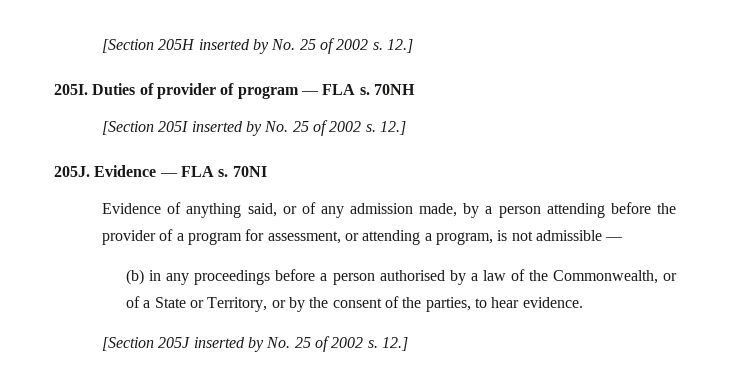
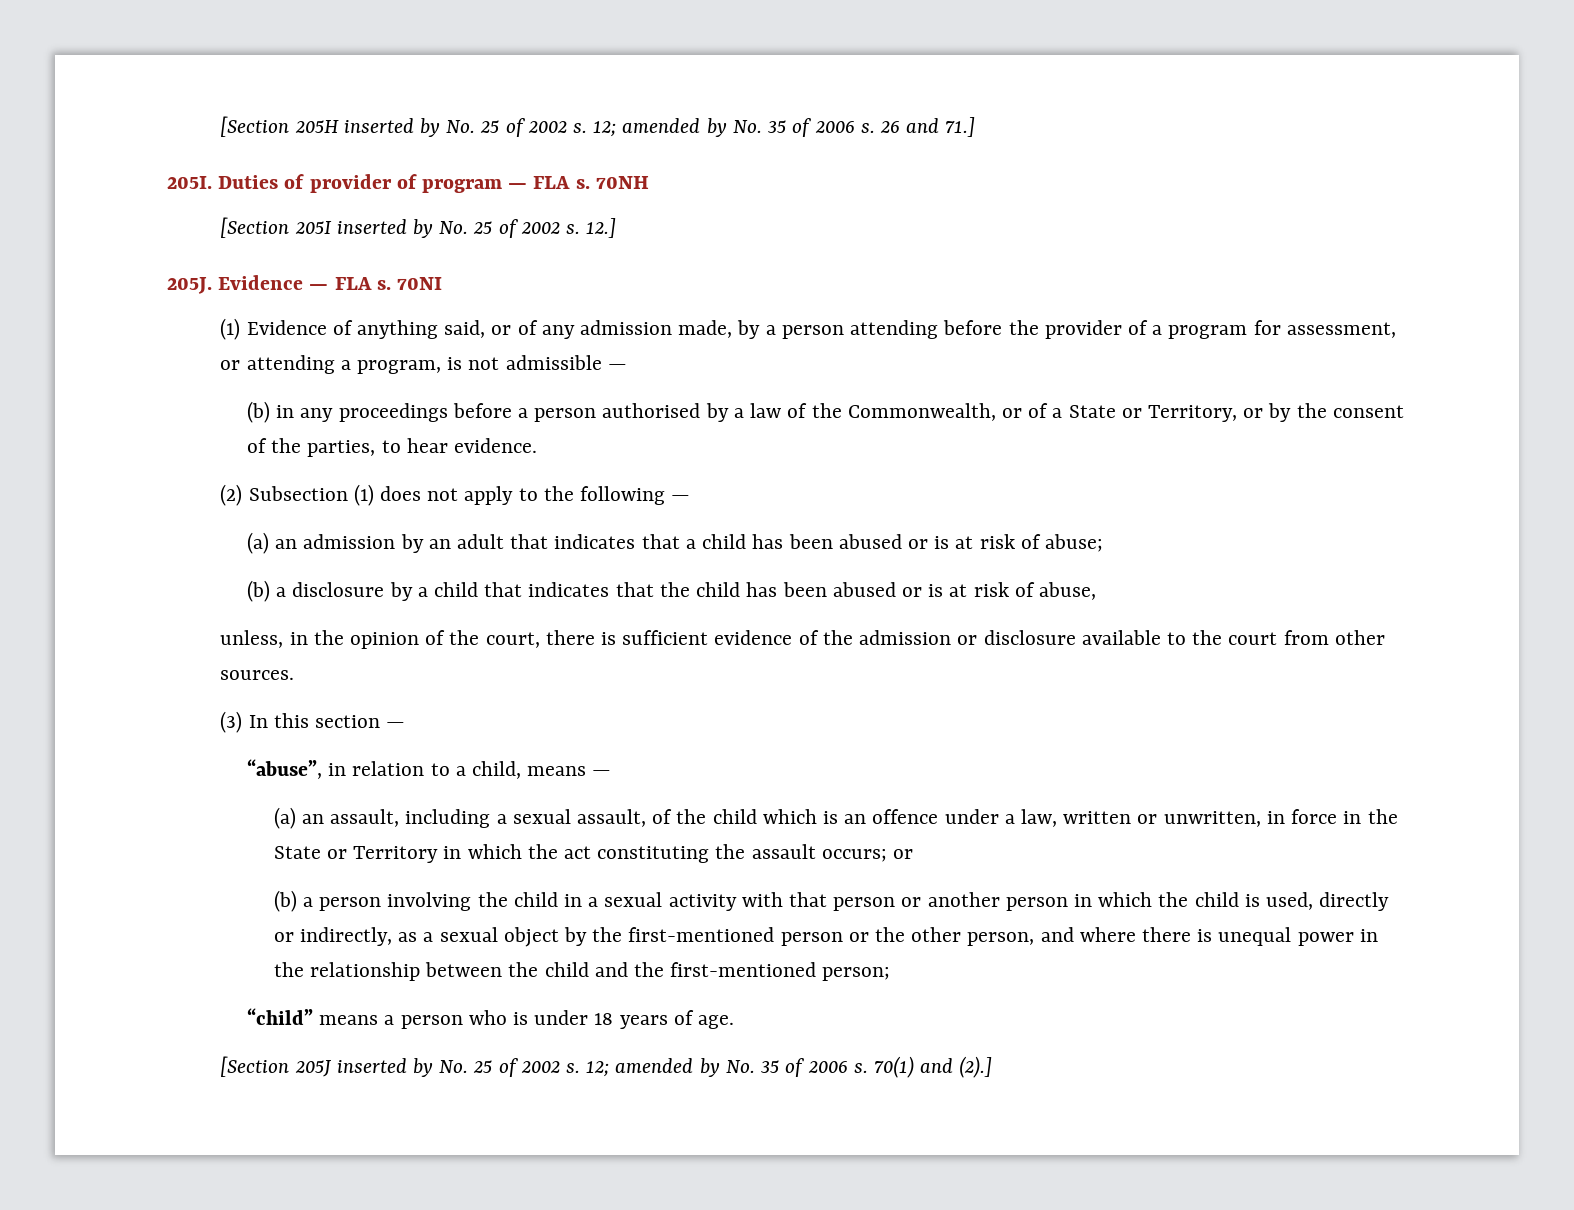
- [Section 205H inserted by No. 25 of 2002 s. 12.]
+ [Section 205H inserted by No. 25 of 2002 s. 12; amended by No. 35 of 2006 s. 26 and 71.]
- Evidence of anything said, or of any admission made, by a person attending before the provider of a program for assessment, or attending a program, is not admissible —
+ (1) Evidence of anything said, or of any admission made, by a person attending before the provider of a program for assessment, or attending a program, is not admissible —
+ (2) Subsection (1) does not apply to the following —
+ (a) an admission by an adult that indicates that a child has been abused or is at risk of abuse;
+ (b) a disclosure by a child that indicates that the child has been abused or is at risk of abuse,
+ unless, in the opinion of the court, there is sufficient evidence of the admission or disclosure available to the court from other sources.
+ (3) In this section —
+ “abuse”, in relation to a child, means —
+ (a) an assault, including a sexual assault, of the child which is an offence under a law, written or unwritten, in force in the State or Territory in which the act constituting the assault occurs; or
+ (b) a person involving the child in a sexual activity with that person or another person in which the child is used, directly or indirectly, as a sexual object by the first-mentioned person or the other person, and where there is unequal power in the relationship between the child and the first-mentioned person;
+ “child” means a person who is under 18 years of age.
- [Section 205J inserted by No. 25 of 2002 s. 12.]
+ [Section 205J inserted by No. 25 of 2002 s. 12; amended by No. 35 of 2006 s. 70(1) and (2).]

